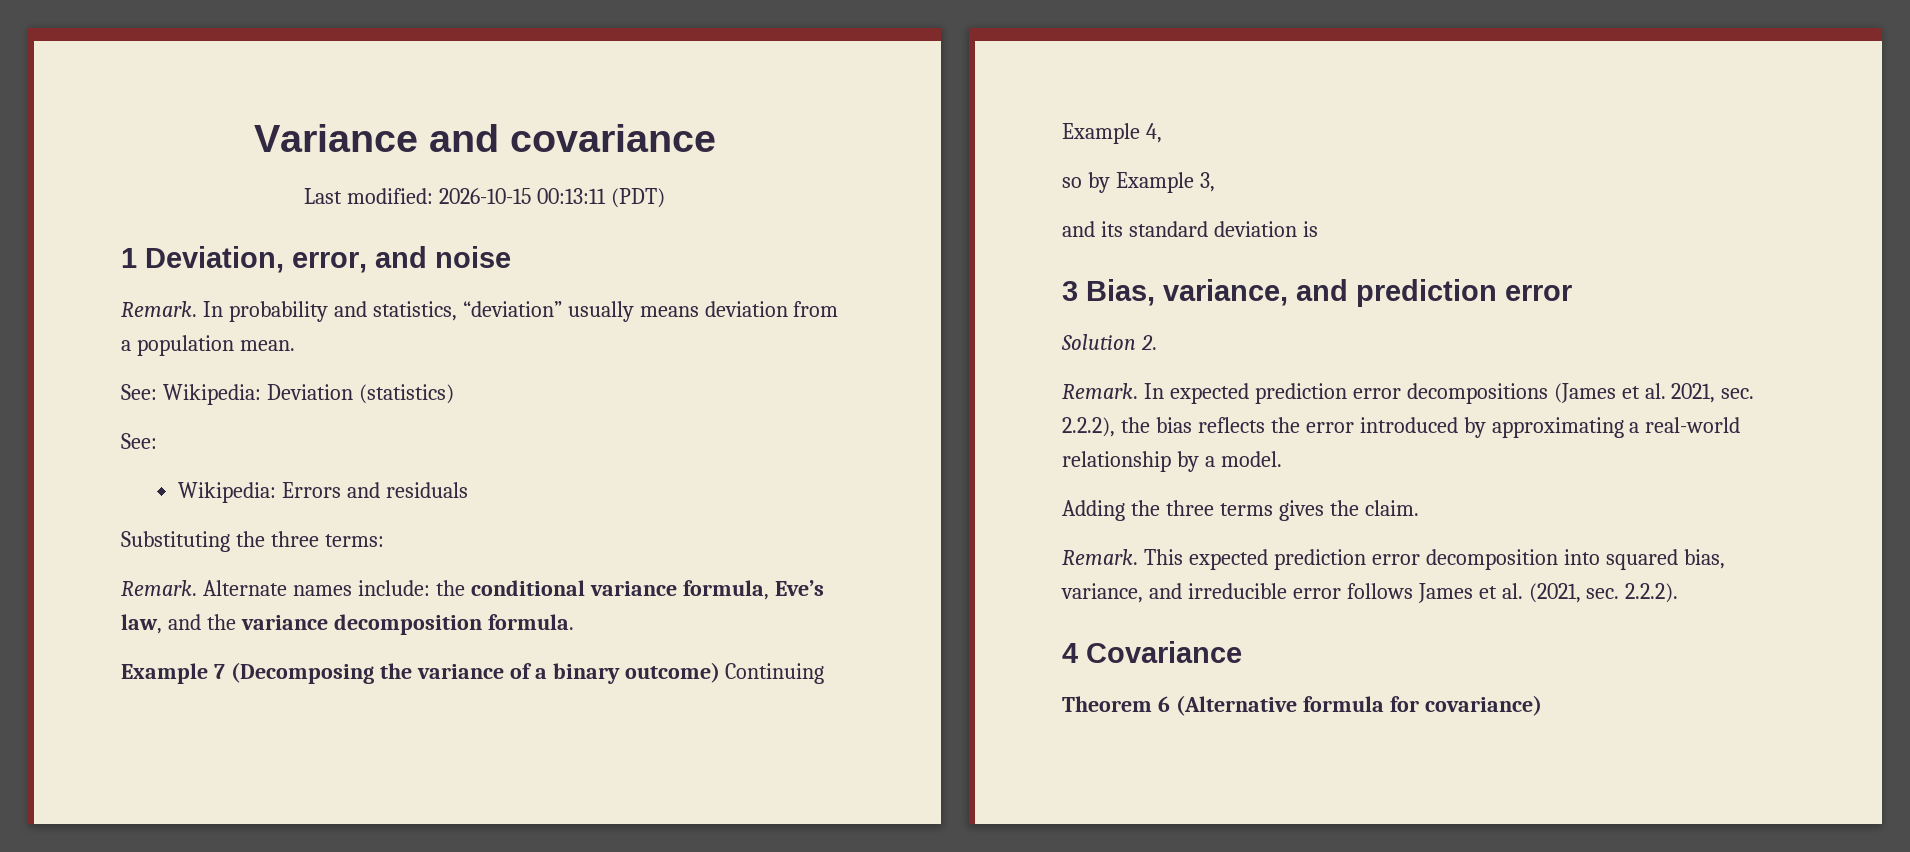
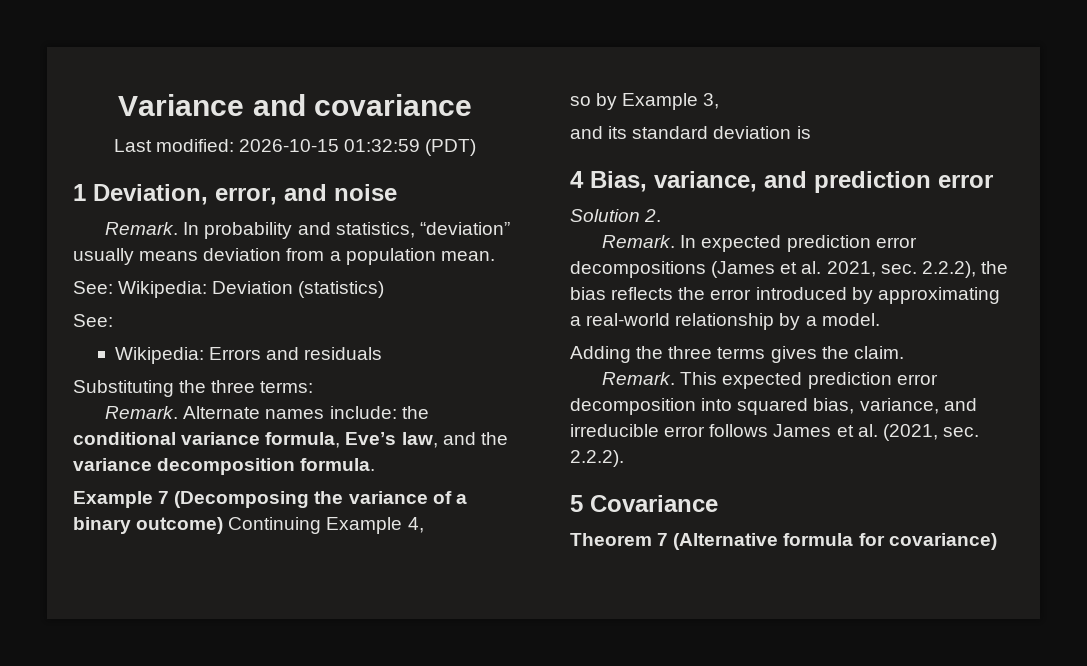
- Last modified: 2026-10-15 00:13:11 (PDT)
+ Last modified: 2026-10-15 01:32:59 (PDT)
- 3 Bias, variance, and prediction error
+ 4 Bias, variance, and prediction error
- 4 Covariance
+ 5 Covariance
- Theorem 6 (Alternative formula for covariance)
+ Theorem 7 (Alternative formula for covariance)

